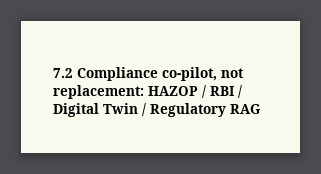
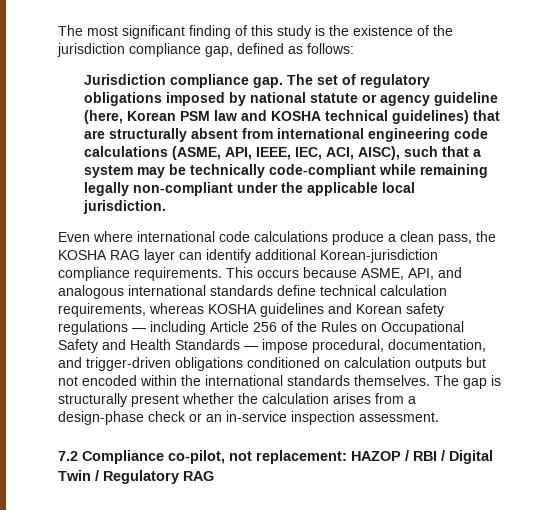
+ The most significant finding of this study is the existence of the jurisdiction compliance gap, defined as follows:
+ Jurisdiction compliance gap. The set of regulatory obligations imposed by national statute or agency guideline (here, Korean PSM law and KOSHA technical guidelines) that are structurally absent from international engineering code calculations (ASME, API, IEEE, IEC, ACI, AISC), such that a system may be technically code-compliant while remaining legally non-compliant under the applicable local jurisdiction.
+ Even where international code calculations produce a clean pass, the KOSHA RAG layer can identify additional Korean-jurisdiction compliance requirements. This occurs because ASME, API, and analogous international standards define technical calculation requirements, whereas KOSHA guidelines and Korean safety regulations — including Article 256 of the Rules on Occupational Safety and Health Standards — impose procedural, documentation, and trigger-driven obligations conditioned on calculation outputs but not encoded within the international standards themselves. The gap is structurally present whether the calculation arises from a design-phase check or an in-service inspection assessment.

